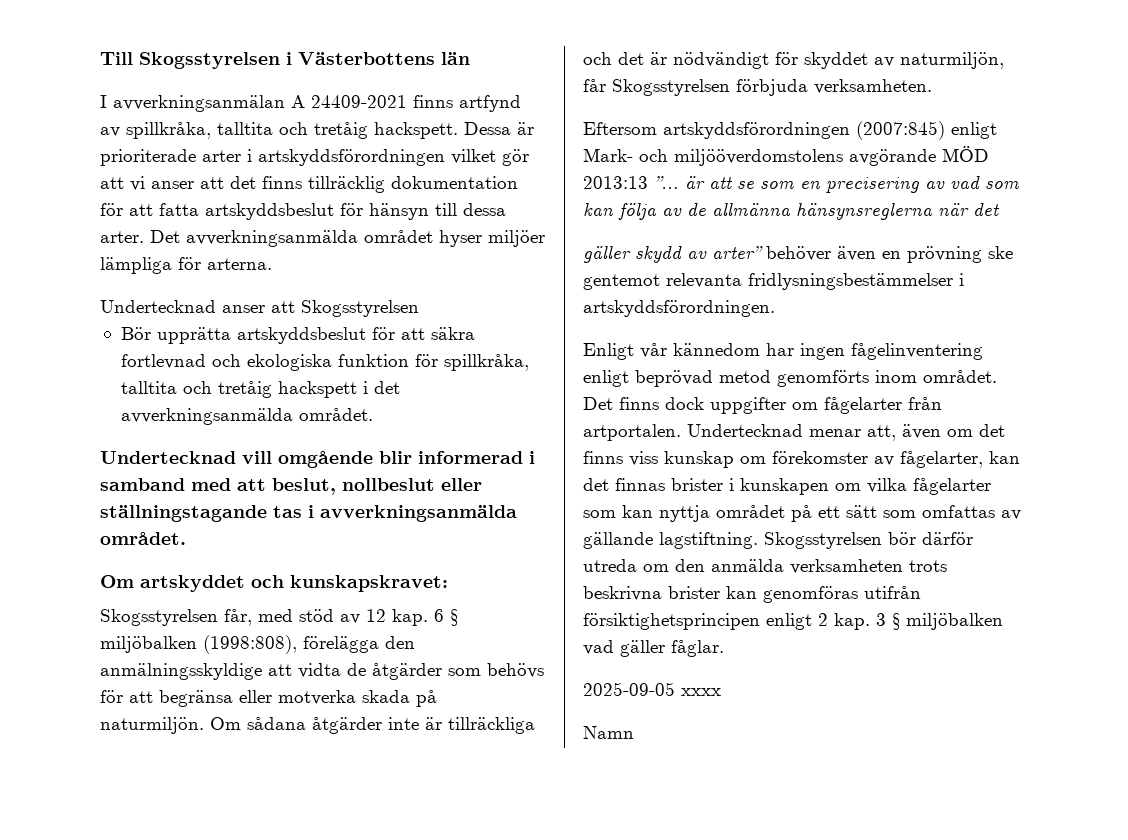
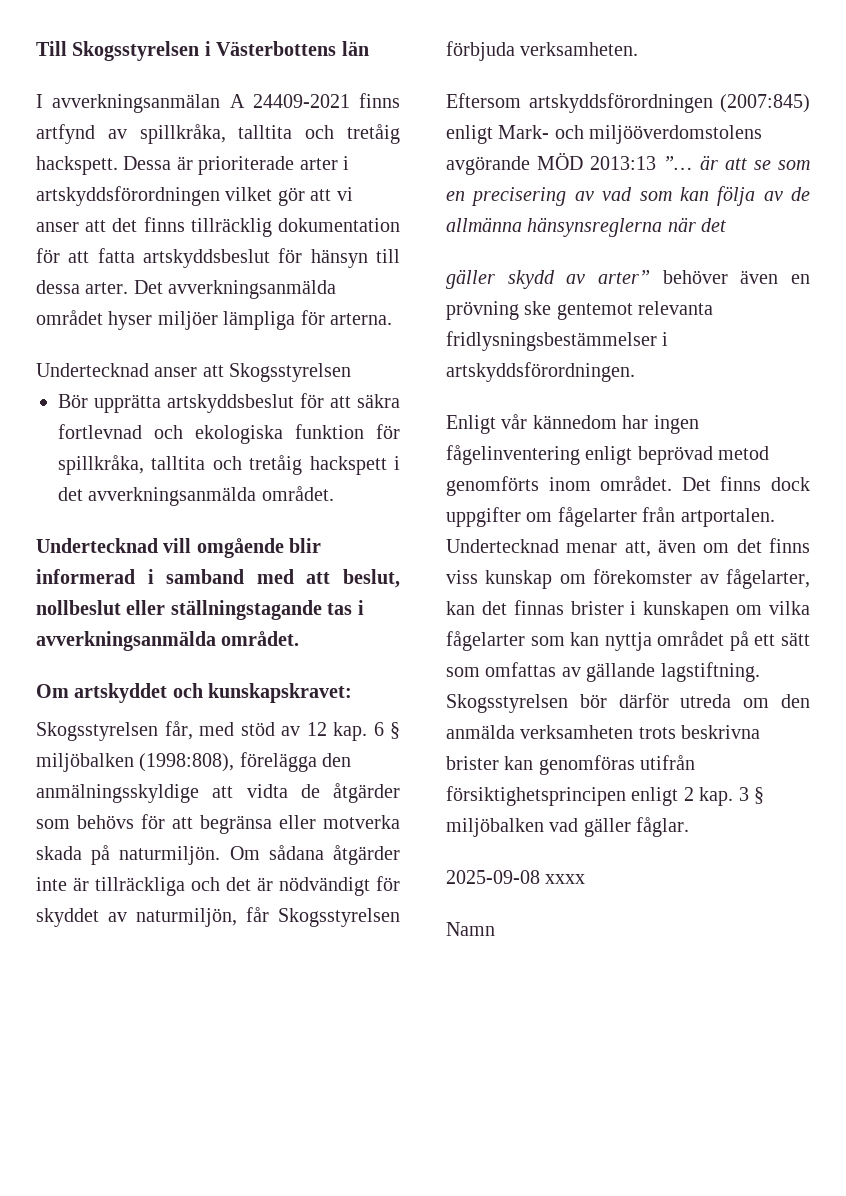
- 2025-09-05 xxxx
+ 2025-09-08 xxxx

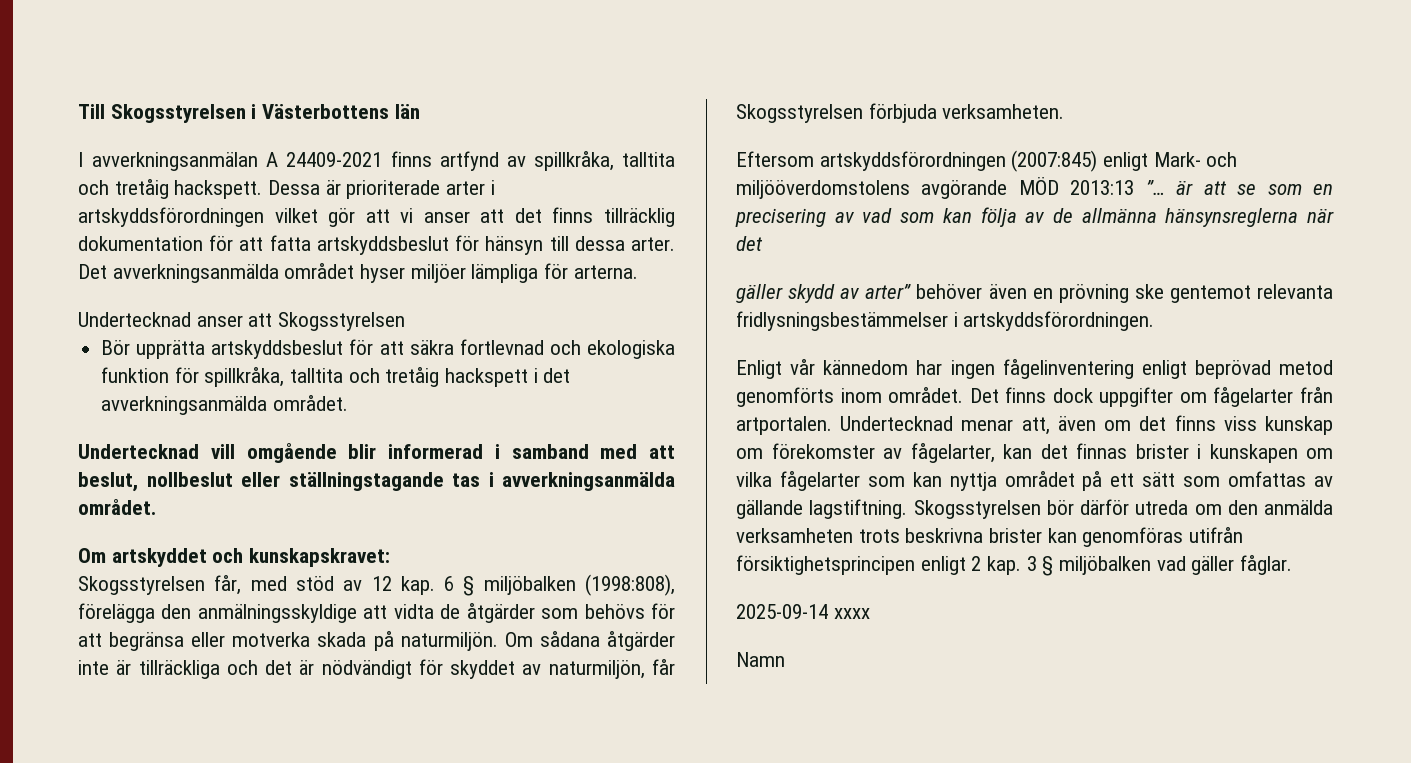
- 2025-09-08 xxxx
+ 2025-09-14 xxxx

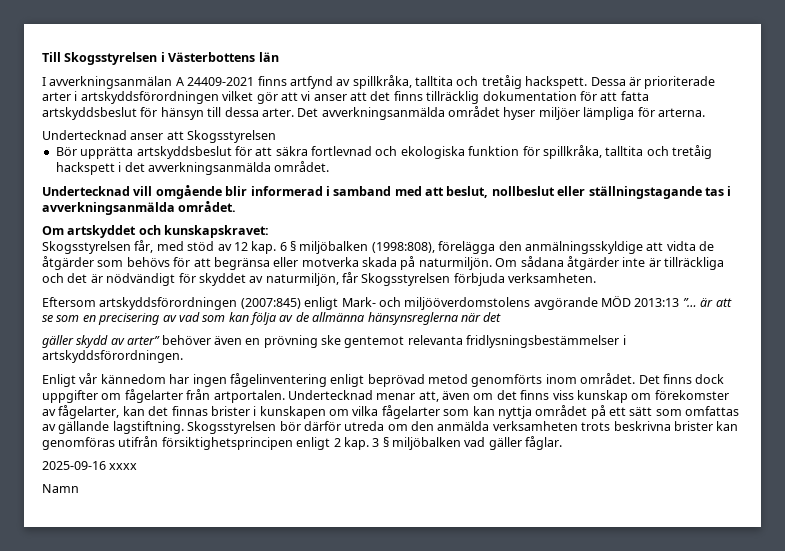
- 2025-09-14 xxxx
+ 2025-09-16 xxxx

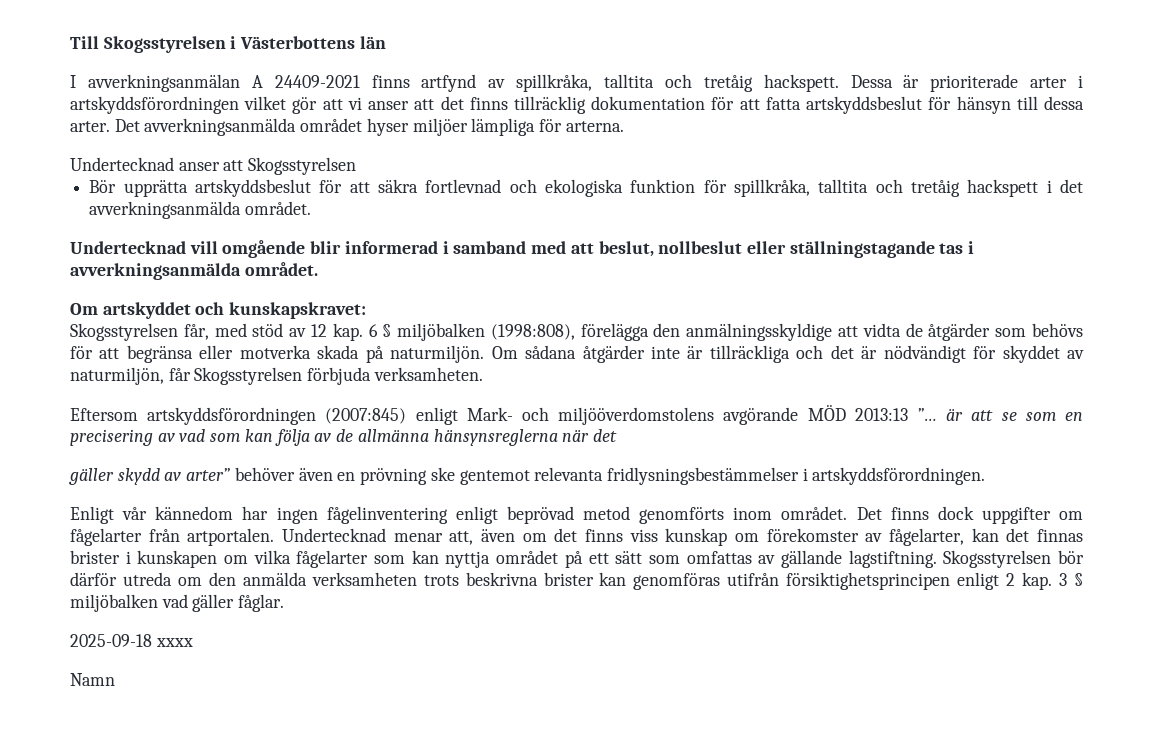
- 2025-09-16 xxxx
+ 2025-09-18 xxxx

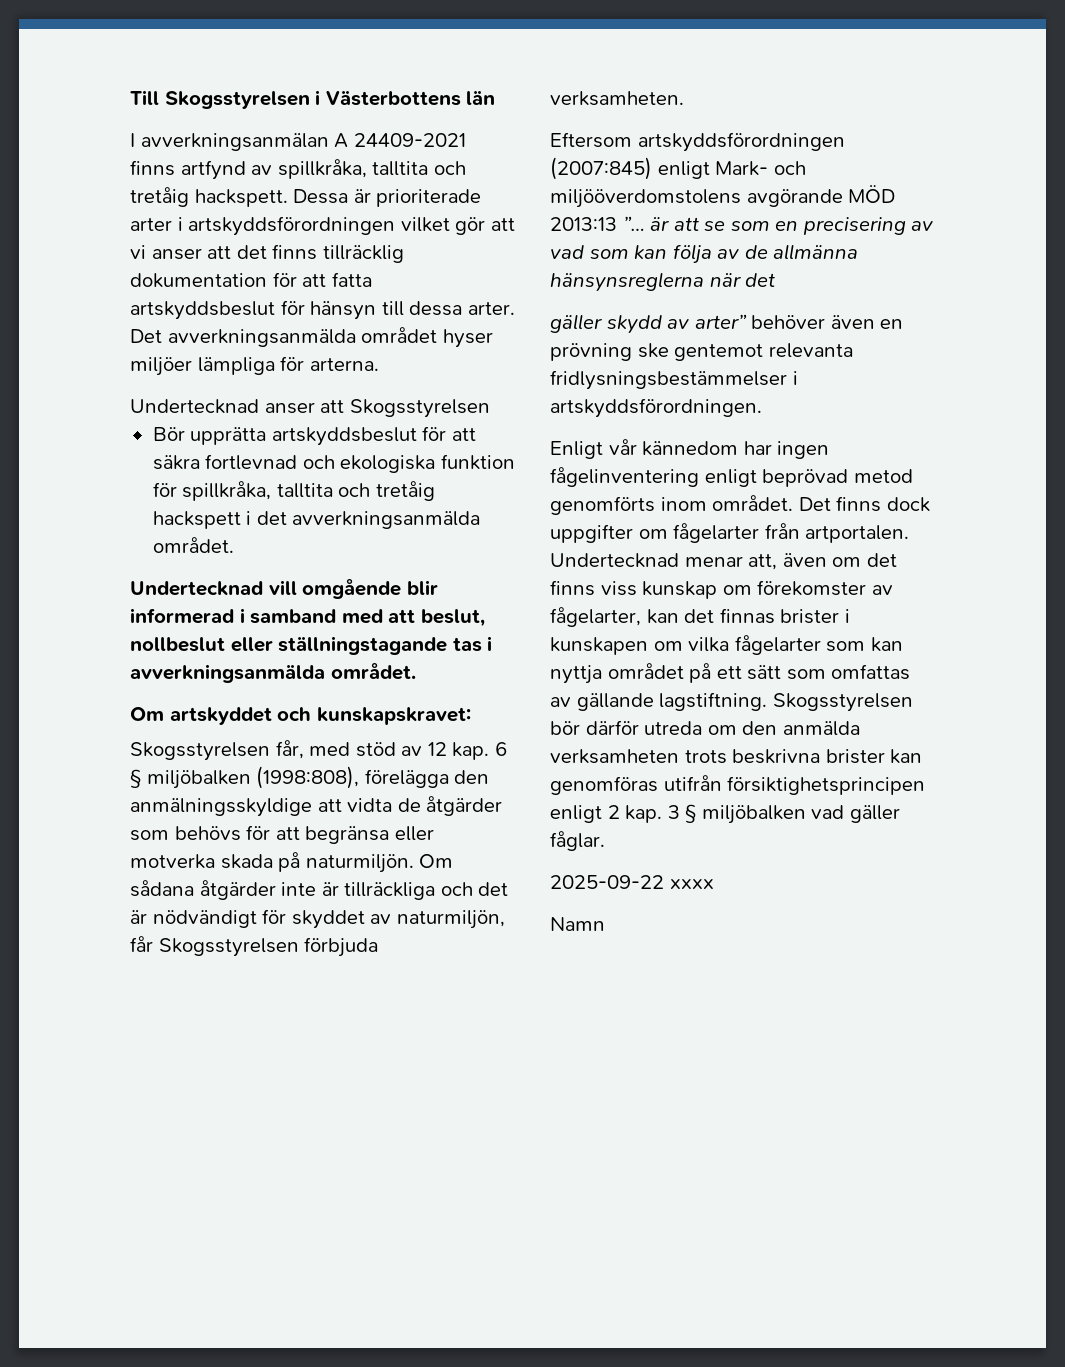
- 2025-09-18 xxxx
+ 2025-09-22 xxxx

